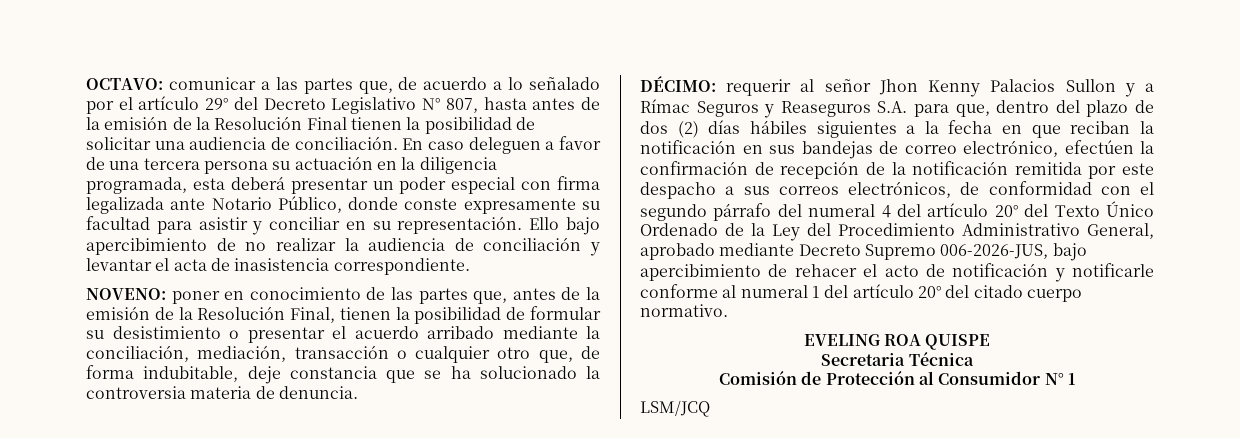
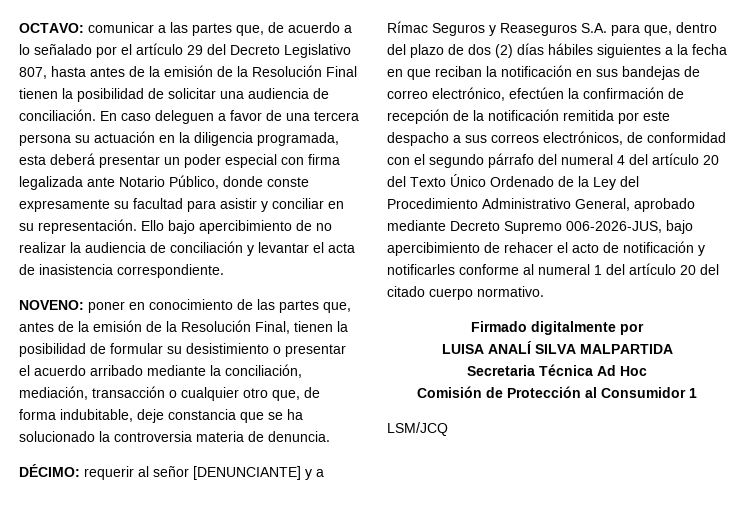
- OCTAVO: comunicar a las partes que, de acuerdo a lo señalado por el artículo 29° del Decreto Legislativo N° 807, hasta antes de la emisión de la Resolución Final tienen la posibilidad de solicitar una audiencia de conciliación.
+ OCTAVO: comunicar a las partes que, de acuerdo a lo señalado por el artículo 29 del Decreto Legislativo 807, hasta antes de la emisión de la Resolución Final tienen la posibilidad de solicitar una audiencia de conciliación.
- requerir al señor Jhon Kenny Palacios Sullon y a Rímac Seguros y Reaseguros S.A. para que, dentro del plazo de dos (2) días hábiles siguientes a la fecha en que reciban la notificación en sus bandejas de correo electrónico, efectúen la confirmación de recepción de la notificación remitida por este despacho a sus correos electrónicos, de conformidad con el segundo párrafo del numeral 4 del artículo 20° del Texto Único Ordenado de la Ley del Procedimiento Administrativo General, aprobado mediante Decreto Supremo 006-2026-JUS, bajo apercibimiento de rehacer el acto de notificación y notificarle conforme al numeral 1 del artículo 20° del citado cuerpo normativo.
+ requerir al señor [DENUNCIANTE] y a Rímac Seguros y Reaseguros S.A. para que, dentro del plazo de dos (2) días hábiles siguientes a la fecha en que reciban la notificación en sus bandejas de correo electrónico, efectúen la confirmación de recepción de la notificación remitida por este despacho a sus correos electrónicos, de conformidad con el segundo párrafo del numeral 4 del artículo 20 del Texto Único Ordenado de la Ley del Procedimiento Administrativo General, aprobado mediante Decreto Supremo 006-2026-JUS, bajo apercibimiento de rehacer el acto de notificación y notificarles conforme al numeral 1 del artículo 20 del citado cuerpo normativo.
- EVELING ROA QUISPE
+ Firmado digitalmente por
+ LUISA ANALÍ SILVA MALPARTIDA
- Secretaria Técnica
+ Secretaria Técnica Ad Hoc
- Comisión de Protección al Consumidor N° 1
+ Comisión de Protección al Consumidor 1

